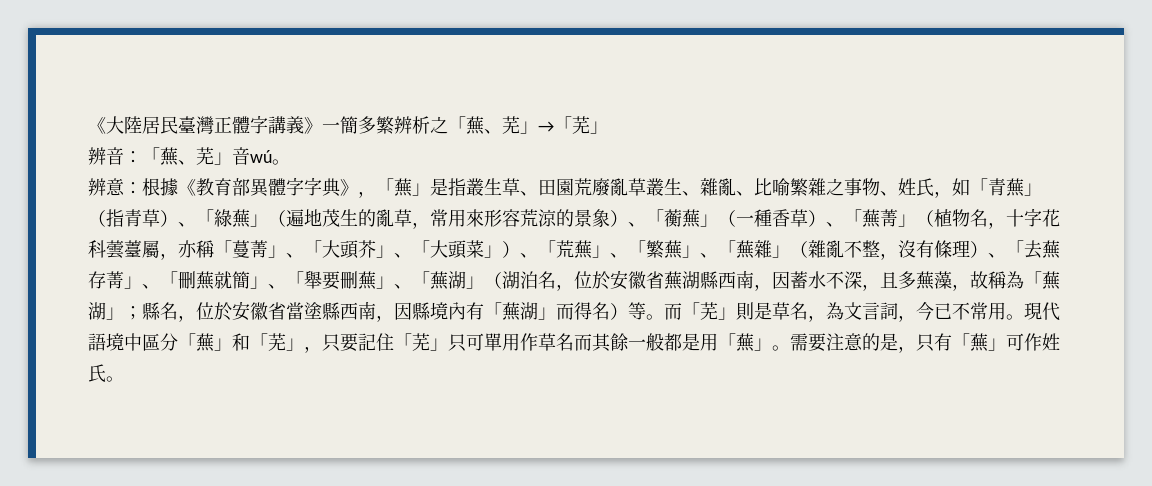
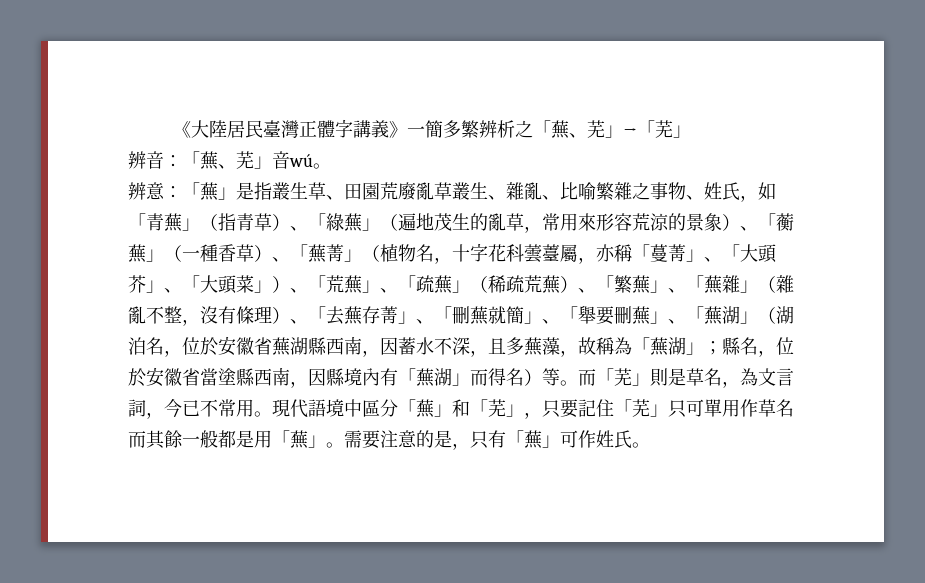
- 根據《教育部異體字字典》，「蕪」是指叢生草、田園荒廢亂草叢生、雜亂、比喻繁雜之事物、姓氏，如「青蕪」（指青草）、「綠蕪」（遍地茂生的亂草，常用來形容荒涼的景象）、「蘅蕪」（一種香草）、「蕪菁」（植物名，十字花科蕓薹屬，亦稱「蔓菁」、「大頭芥」、「大頭菜」）、「荒蕪」、「繁蕪」、「蕪雜」（雜亂不整，沒有條理）、「去蕪存菁」、「刪蕪就簡」、「舉要刪蕪」、「蕪湖」（湖泊名，位於安徽省蕪湖縣西南，因蓄水不深，且多蕪藻，故稱為「蕪湖」；
+ 「蕪」是指叢生草、田園荒廢亂草叢生、雜亂、比喻繁雜之事物、姓氏，如「青蕪」（指青草）、「綠蕪」（遍地茂生的亂草，常用來形容荒涼的景象）、「蘅蕪」（一種香草）、「蕪菁」（植物名，十字花科蕓薹屬，亦稱「蔓菁」、「大頭芥」、「大頭菜」）、「荒蕪」、「疏蕪」（稀疏荒蕪）、「繁蕪」、「蕪雜」（雜亂不整，沒有條理）、「去蕪存菁」、「刪蕪就簡」、「舉要刪蕪」、「蕪湖」（湖泊名，位於安徽省蕪湖縣西南，因蓄水不深，且多蕪藻，故稱為「蕪湖」；

